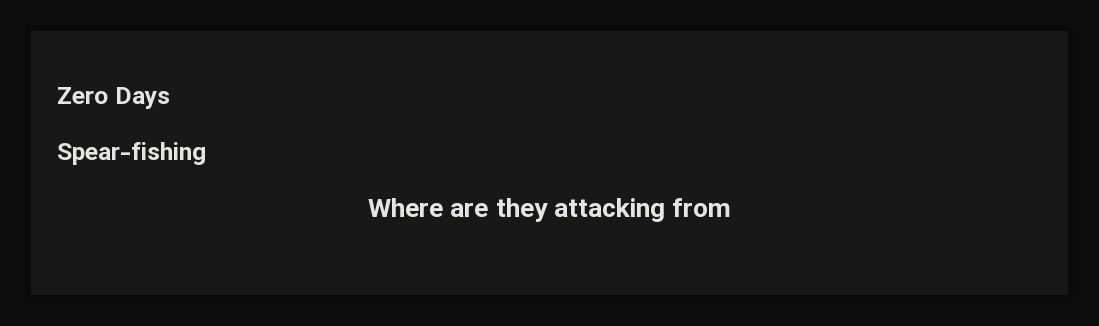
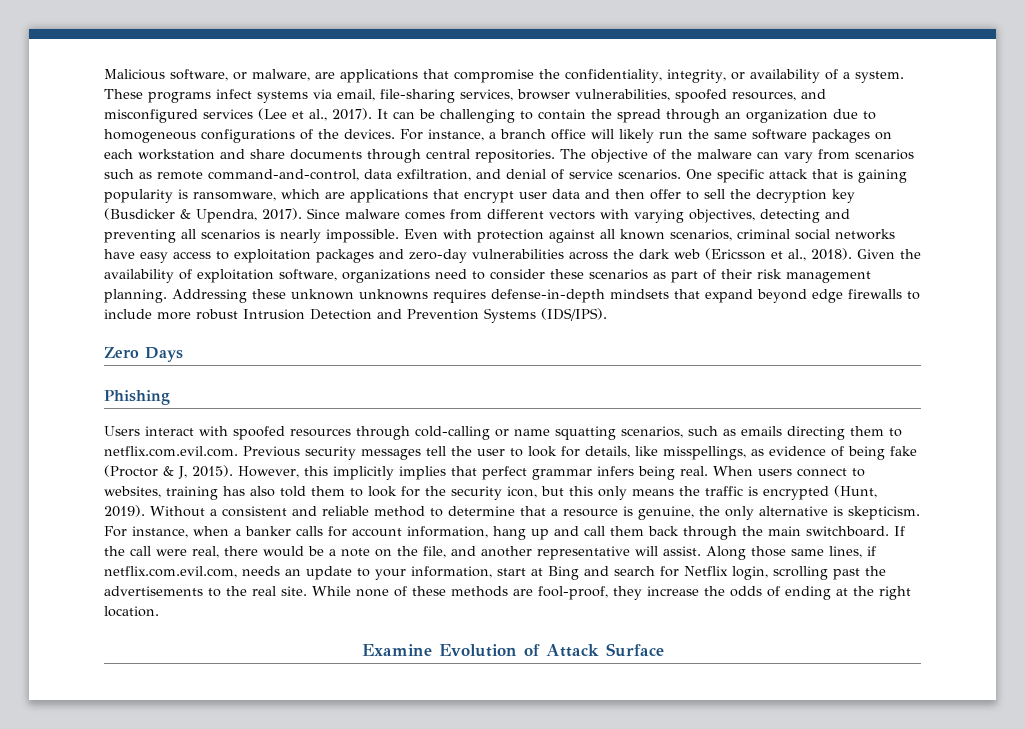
+ Malicious software, or malware, are applications that compromise the confidentiality, integrity, or availability of a system. These programs infect systems via email, file-sharing services, browser vulnerabilities, spoofed resources, and misconfigured services (Lee et al., 2017). It can be challenging to contain the spread through an organization due to homogeneous configurations of the devices. For instance, a branch office will likely run the same software packages on each workstation and share documents through central repositories. The objective of the malware can vary from scenarios such as remote command-and-control, data exfiltration, and denial of service scenarios. One specific attack that is gaining popularity is ransomware, which are applications that encrypt user data and then offer to sell the decryption key (Busdicker & Upendra, 2017). Since malware comes from different vectors with varying objectives, detecting and preventing all scenarios is nearly impossible. Even with protection against all known scenarios, criminal social networks have easy access to exploitation packages and zero-day vulnerabilities across the dark web (Ericsson et al., 2018). Given the availability of exploitation software, organizations need to consider these scenarios as part of their risk management planning. Addressing these unknown unknowns requires defense-in-depth mindsets that expand beyond edge firewalls to include more robust Intrusion Detection and Prevention Systems (IDS/IPS).
  Zero Days
- Spear-fishing
- Where are they attacking from
+ Phishing
+ Users interact with spoofed resources through cold-calling or name squatting scenarios, such as emails directing them to netflix.com.evil.com. Previous security messages tell the user to look for details, like misspellings, as evidence of being fake (Proctor & J, 2015). However, this implicitly implies that perfect grammar infers being real. When users connect to websites, training has also told them to look for the security icon, but this only means the traffic is encrypted (Hunt, 2019). Without a consistent and reliable method to determine that a resource is genuine, the only alternative is skepticism. For instance, when a banker calls for account information, hang up and call them back through the main switchboard. If the call were real, there would be a note on the file, and another representative will assist. Along those same lines, if netflix.com.evil.com, needs an update to your information, start at Bing and search for Netflix login, scrolling past the advertisements to the real site. While none of these methods are fool-proof, they increase the odds of ending at the right location.
+ Examine Evolution of Attack Surface

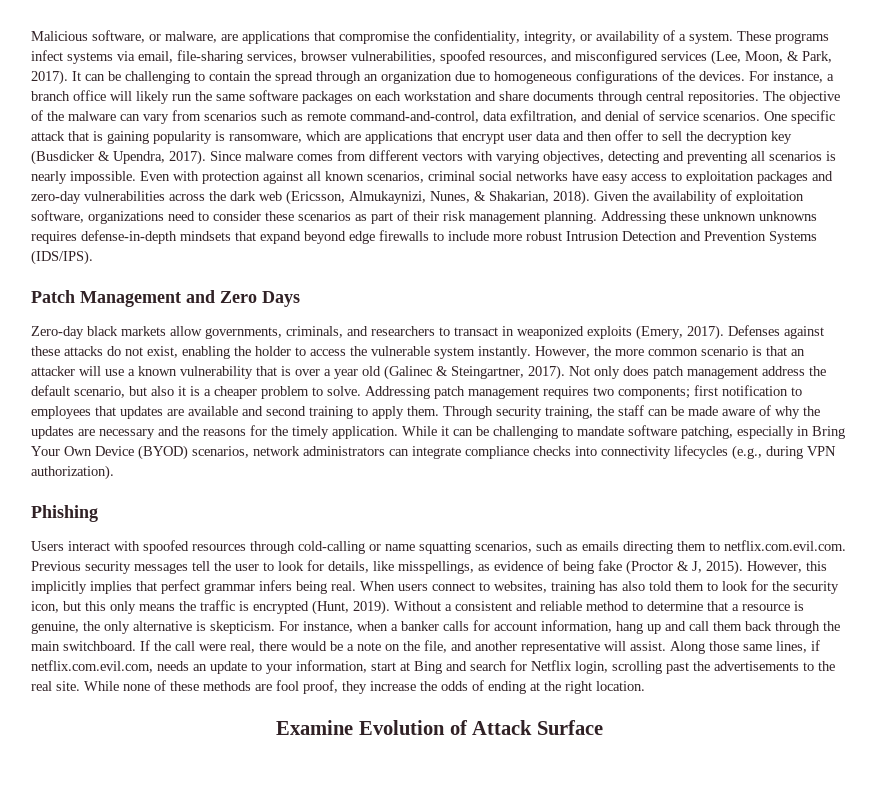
- These programs infect systems via email, file-sharing services, browser vulnerabilities, spoofed resources, and misconfigured services (Lee et al., 2017).
+ These programs infect systems via email, file-sharing services, browser vulnerabilities, spoofed resources, and misconfigured services (Lee, Moon, & Park, 2017).
- Even with protection against all known scenarios, criminal social networks have easy access to exploitation packages and zero-day vulnerabilities across the dark web (Ericsson et al., 2018).
+ Even with protection against all known scenarios, criminal social networks have easy access to exploitation packages and zero-day vulnerabilities across the dark web (Ericsson, Almukaynizi, Nunes, & Shakarian, 2018).
- Zero Days
+ Patch Management and Zero Days
+ Zero-day black markets allow governments, criminals, and researchers to transact in weaponized exploits (Emery, 2017). Defenses against these attacks do not exist, enabling the holder to access the vulnerable system instantly. However, the more common scenario is that an attacker will use a known vulnerability that is over a year old (Galinec & Steingartner, 2017). Not only does patch management address the default scenario, but also it is a cheaper problem to solve. Addressing patch management requires two components; first notification to employees that updates are available and second training to apply them. Through security training, the staff can be made aware of why the updates are necessary and the reasons for the timely application. While it can be challenging to mandate software patching, especially in Bring Your Own Device (BYOD) scenarios, network administrators can integrate compliance checks into connectivity lifecycles (e.g., during VPN authorization).
- While none of these methods are fool-proof, they increase the odds of ending at the right location.
+ While none of these methods are fool proof, they increase the odds of ending at the right location.

